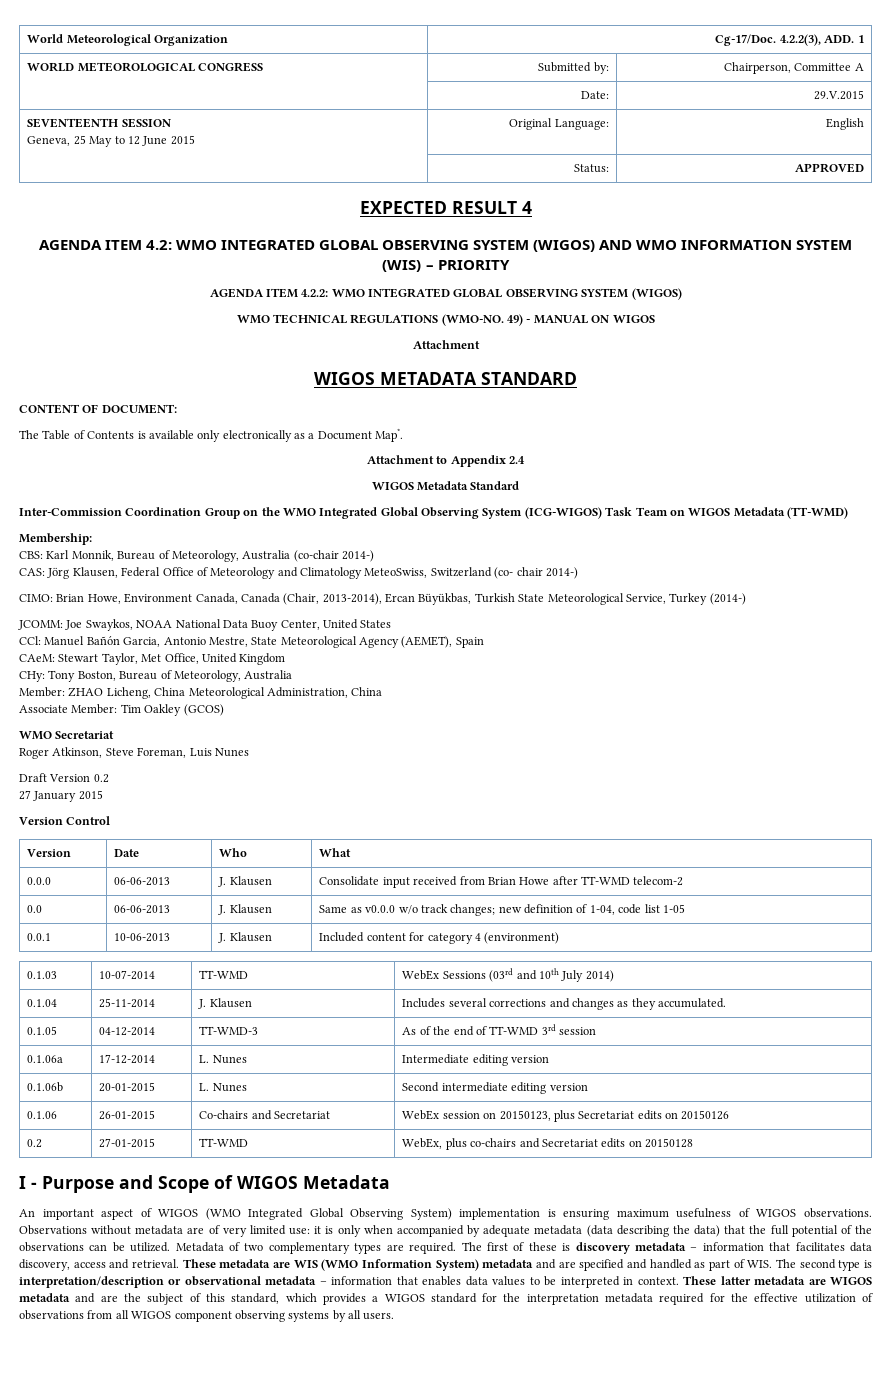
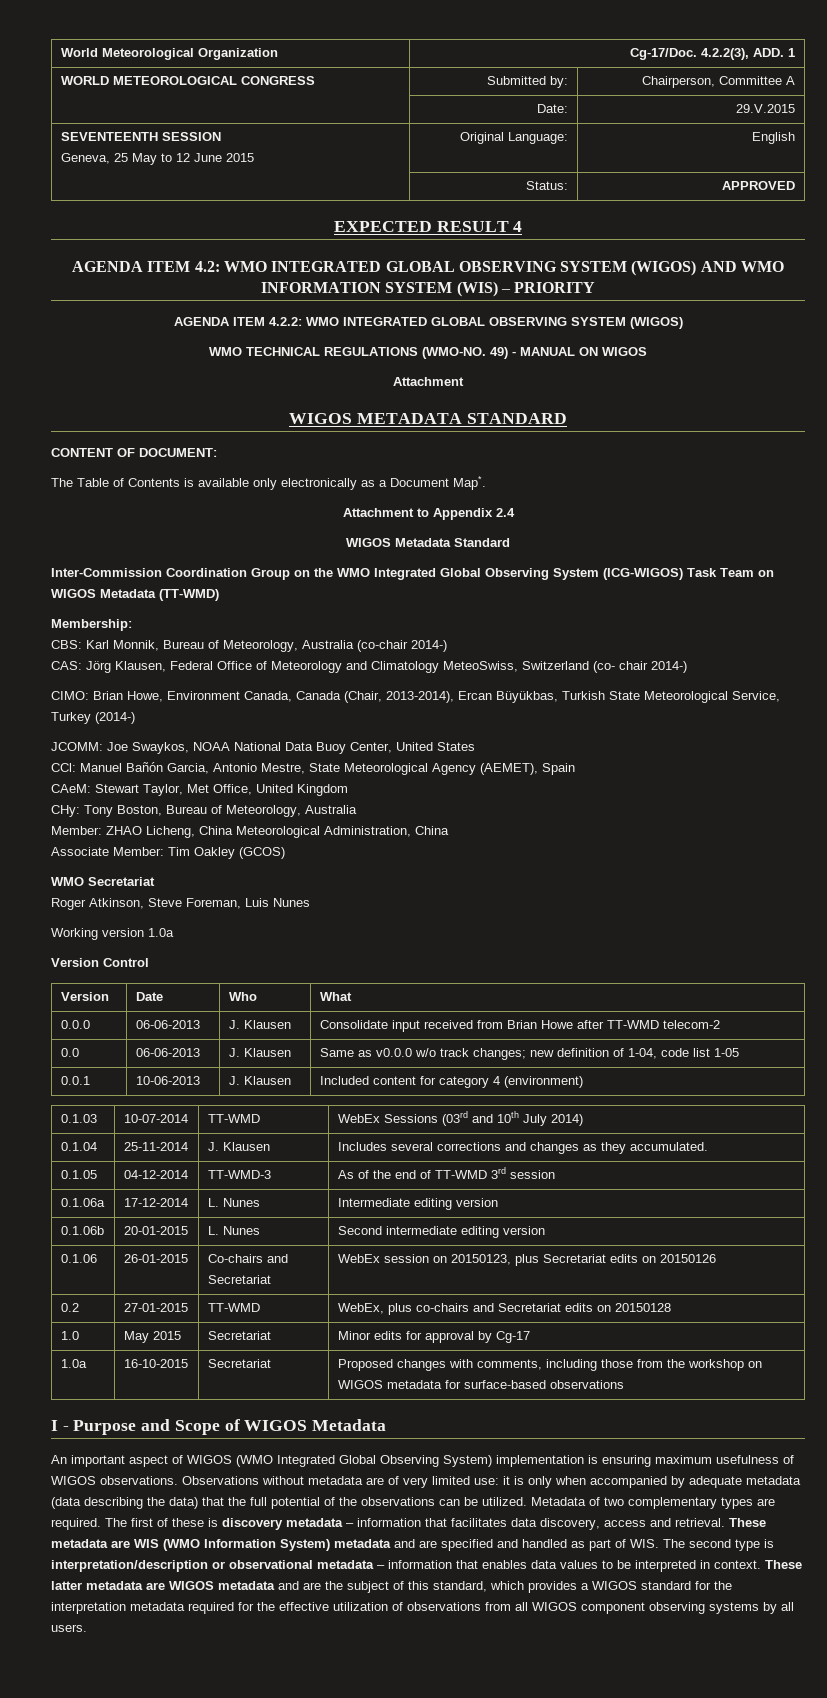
- Draft Version 0.2
- 27 January 2015
+ Working version 1.0a
+ 1.0 | May 2015 | Secretariat | Minor edits for approval by Cg-17
+ 1.0a | 16-10-2015 | Secretariat | Proposed changes with comments, including those from the workshop on WIGOS metadata for surface-based observations

